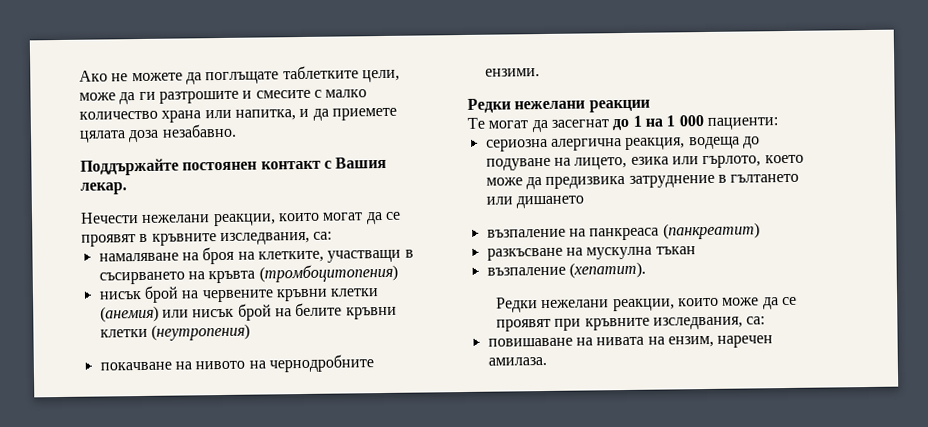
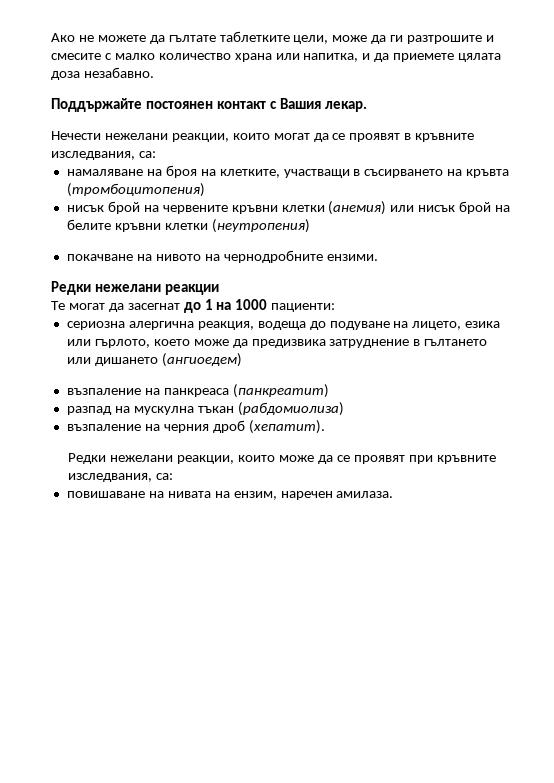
- Ако не можете да поглъщате таблетките цели, може да ги разтрошите и смесите с малко количество храна или напитка, и да приемете цялата доза незабавно.
+ Ако не можете да гълтате таблетките цели, може да ги разтрошите и смесите с малко количество храна или напитка, и да приемете цялата доза незабавно.
- Те могат да засегнат до 1 на 1 000 пациенти:
+ Те могат да засегнат до 1 на 1000 пациенти:
- сериозна алергична реакция, водеща до подуване на лицето, езика или гърлото, което може да предизвика затруднение в гълтането или дишането
+ сериозна алергична реакция, водеща до подуване на лицето, езика или гърлото, което може да предизвика затруднение в гълтането или дишането (ангиоедем)
- разкъсване на мускулна тъкан
- възпаление (хепатит).
+ разпад на мускулна тъкан (рабдомиолиза)
+ възпаление на черния дроб (хепатит).

